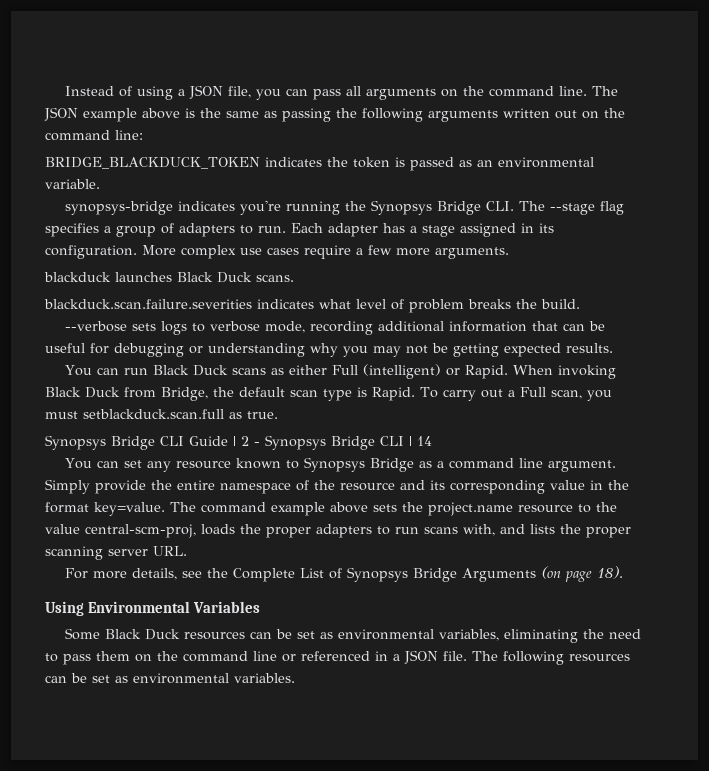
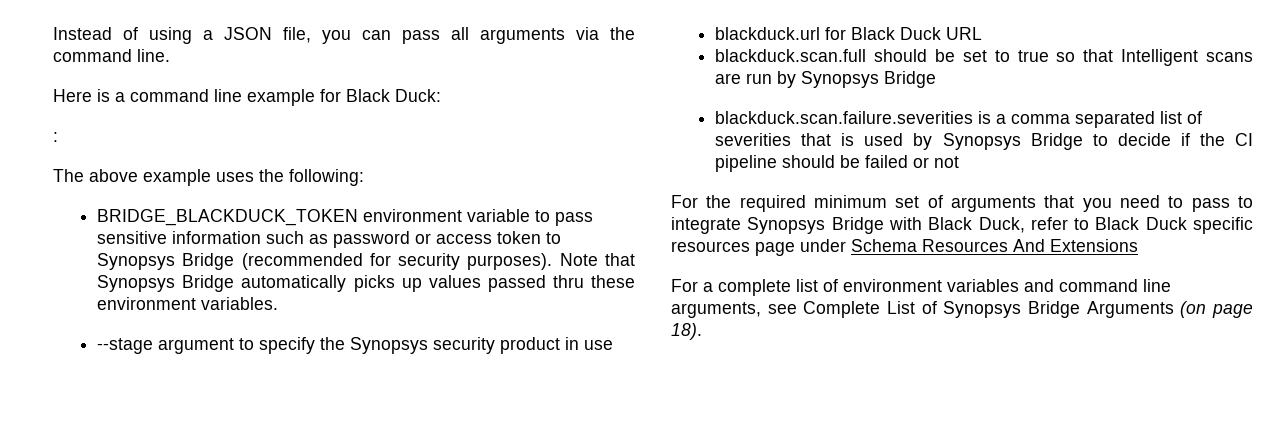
- Instead of using a JSON file, you can pass all arguments on the command line. The JSON example above is the same as passing the following arguments written out on the command line:
- BRIDGE_BLACKDUCK_TOKEN indicates the token is passed as an environmental variable.
- synopsys-bridge indicates you're running the Synopsys Bridge CLI. The --stage flag specifies a group of adapters to run. Each adapter has a stage assigned in its configuration. More complex use cases require a few more arguments.
- blackduck launches Black Duck scans.
- blackduck.scan.failure.severities indicates what level of problem breaks the build.
- --verbose sets logs to verbose mode, recording additional information that can be useful for debugging or understanding why you may not be getting expected results.
- You can run Black Duck scans as either Full (intelligent) or Rapid. When invoking Black Duck from Bridge, the default scan type is Rapid. To carry out a Full scan, you must setblackduck.scan.full as true.
- Synopsys Bridge CLI Guide | 2 - Synopsys Bridge CLI | 14
- You can set any resource known to Synopsys Bridge as a command line argument. Simply provide the entire namespace of the resource and its corresponding value in the format key=value. The command example above sets the project.name resource to the value central-scm-proj, loads the proper adapters to run scans with, and lists the proper scanning server URL.
- For more details, see the Complete List of Synopsys Bridge Arguments (on page 18).
+ Instead of using a JSON file, you can pass all arguments via the command line.
+ Here is a command line example for Black Duck:
+ :
+ The above example uses the following:
+ BRIDGE_BLACKDUCK_TOKEN environment variable to pass sensitive information such as password or access token to Synopsys Bridge (recommended for security purposes). Note that Synopsys Bridge automatically picks up values passed thru these environment variables.
+ --stage argument to specify the Synopsys security product in use
+ blackduck.url for Black Duck URL
+ blackduck.scan.full should be set to true so that Intelligent scans are run by Synopsys Bridge
+ blackduck.scan.failure.severities is a comma separated list of severities that is used by Synopsys Bridge to decide if the CI pipeline should be failed or not
+ For the required minimum set of arguments that you need to pass to integrate Synopsys Bridge with Black Duck, refer to Black Duck specific resources page under Schema Resources And Extensions
+ For a complete list of environment variables and command line arguments, see Complete List of Synopsys Bridge Arguments (on page 18).
- Using Environmental Variables
- Some Black Duck resources can be set as environmental variables, eliminating the need to pass them on the command line or referenced in a JSON file. The following resources can be set as environmental variables.

